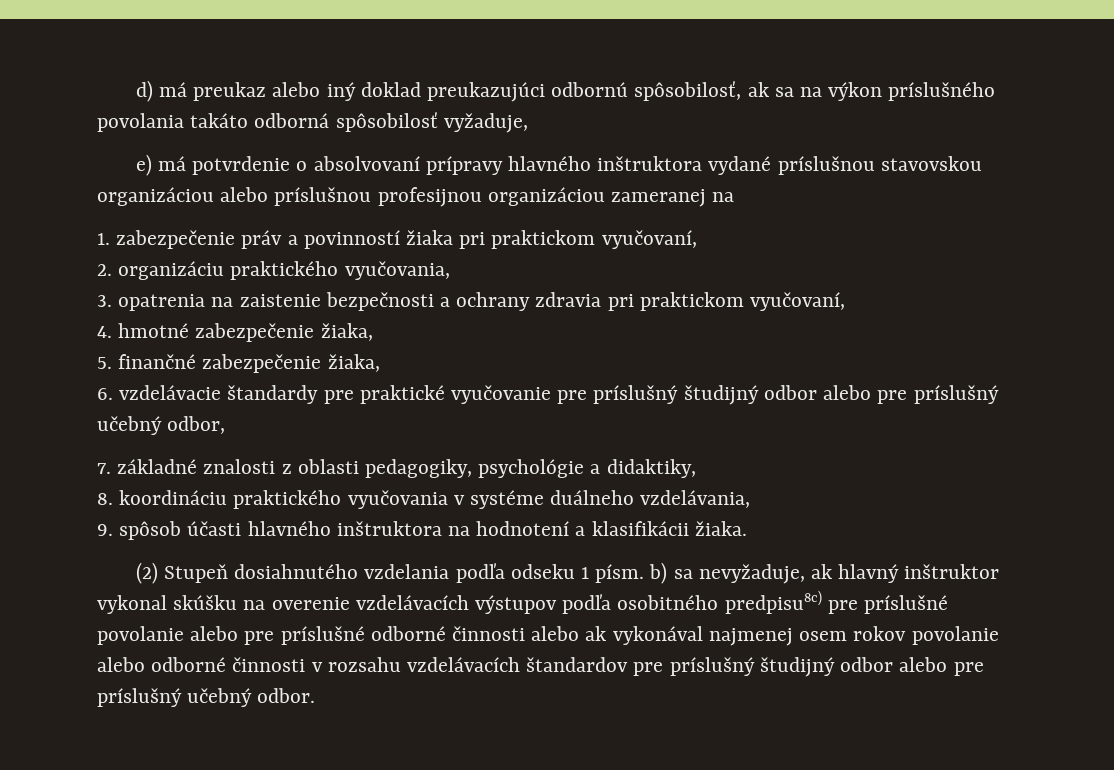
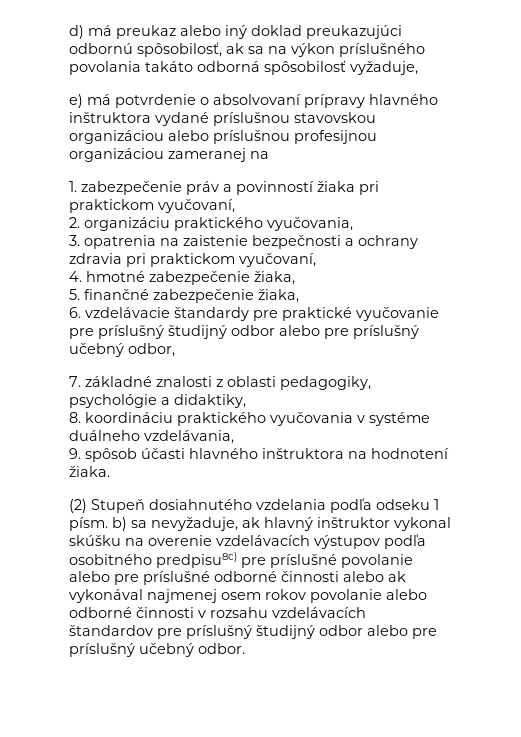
- 9. spôsob účasti hlavného inštruktora na hodnotení a klasifikácii žiaka.
+ 9. spôsob účasti hlavného inštruktora na hodnotení žiaka.

